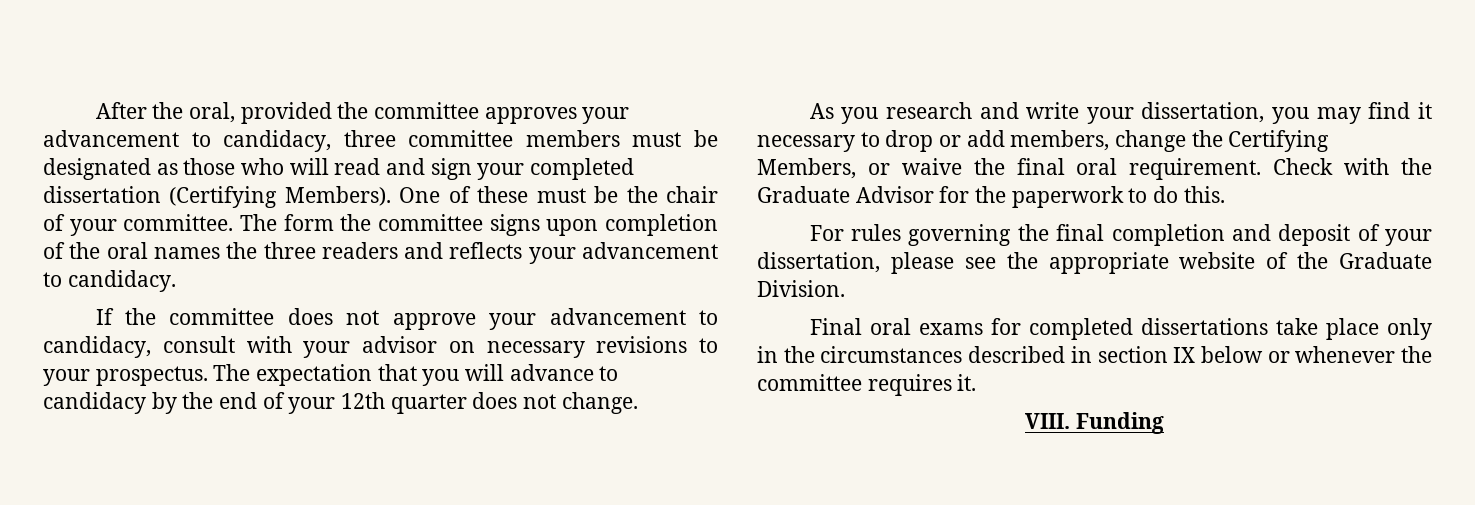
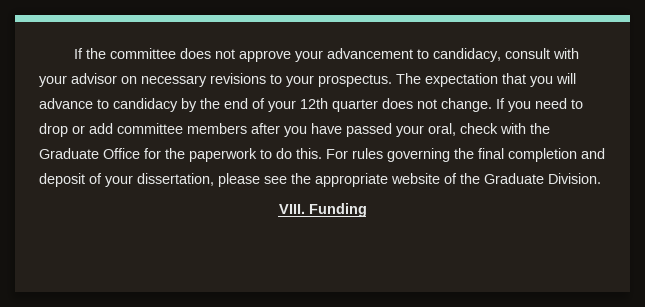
- After the oral, provided the committee approves your advancement to candidacy, three committee members must be designated as those who will read and sign your completed dissertation (Certifying Members). One of these must be the chair of your committee. The form the committee signs upon completion of the oral names the three readers and reflects your advancement to candidacy.
- The expectation that you will advance to candidacy by the end of your 12th quarter does not change.
- As you research and write your dissertation, you may find it necessary to drop or add members, change the Certifying Members, or waive the final oral requirement. Check with the Graduate Advisor for the paperwork to do this.
- For rules governing the final completion and deposit of your dissertation, please see the appropriate website of the Graduate Division.
+ The expectation that you will advance to candidacy by the end of your 12th quarter does not change. If you need to drop or add committee members after you have passed your oral, check with the Graduate Office for the paperwork to do this. For rules governing the final completion and deposit of your dissertation, please see the appropriate website of the Graduate Division.
- Final oral exams for completed dissertations take place only in the circumstances described in section IX below or whenever the committee requires it.

